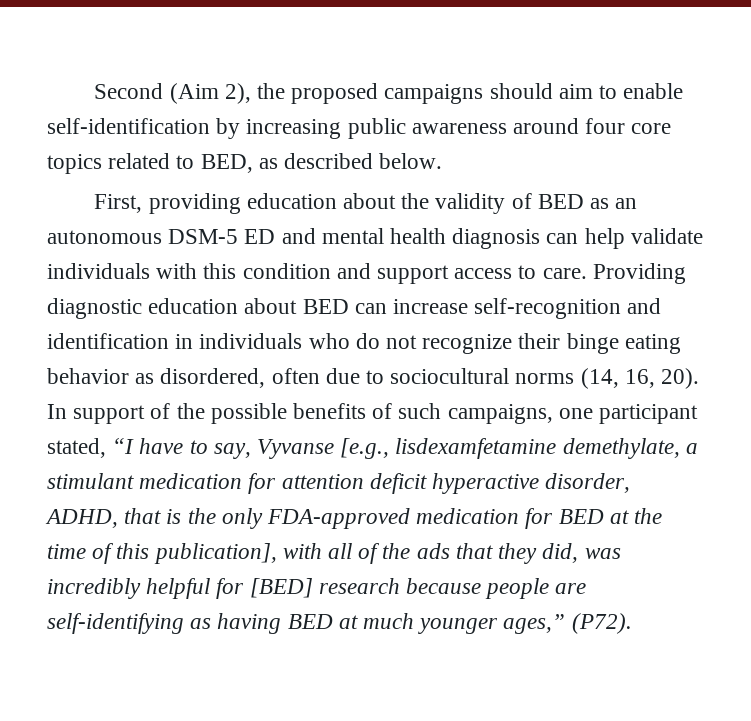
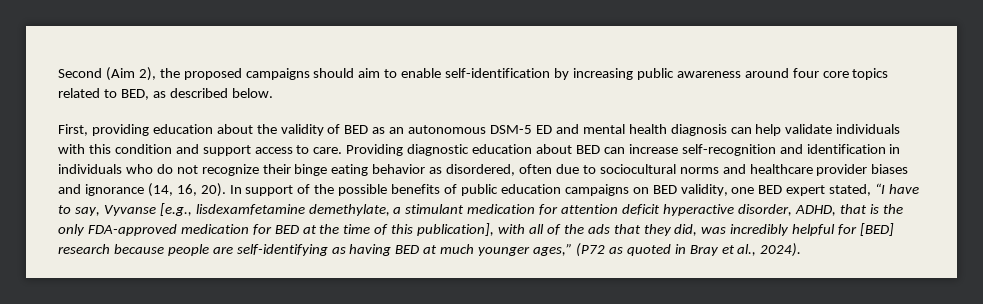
- Providing diagnostic education about BED can increase self-recognition and identification in individuals who do not recognize their binge eating behavior as disordered, often due to sociocultural norms (14, 16, 20).
+ Providing diagnostic education about BED can increase self-recognition and identification in individuals who do not recognize their binge eating behavior as disordered, often due to sociocultural norms and healthcare provider biases and ignorance (14, 16, 20).
- In support of the possible benefits of such campaigns, one participant stated, “I have to say, Vyvanse [e.g., lisdexamfetamine demethylate, a stimulant medication for attention deficit hyperactive disorder, ADHD, that is the only FDA-approved medication for BED at the time of this publication], with all of the ads that they did, was incredibly helpful for [BED] research because people are self-identifying as having BED at much younger ages,” (P72).
+ In support of the possible benefits of public education campaigns on BED validity, one BED expert stated, “I have to say, Vyvanse [e.g., lisdexamfetamine demethylate, a stimulant medication for attention deficit hyperactive disorder, ADHD, that is the only FDA-approved medication for BED at the time of this publication], with all of the ads that they did, was incredibly helpful for [BED] research because people are self-identifying as having BED at much younger ages,” (P72 as quoted in Bray et al., 2024).

